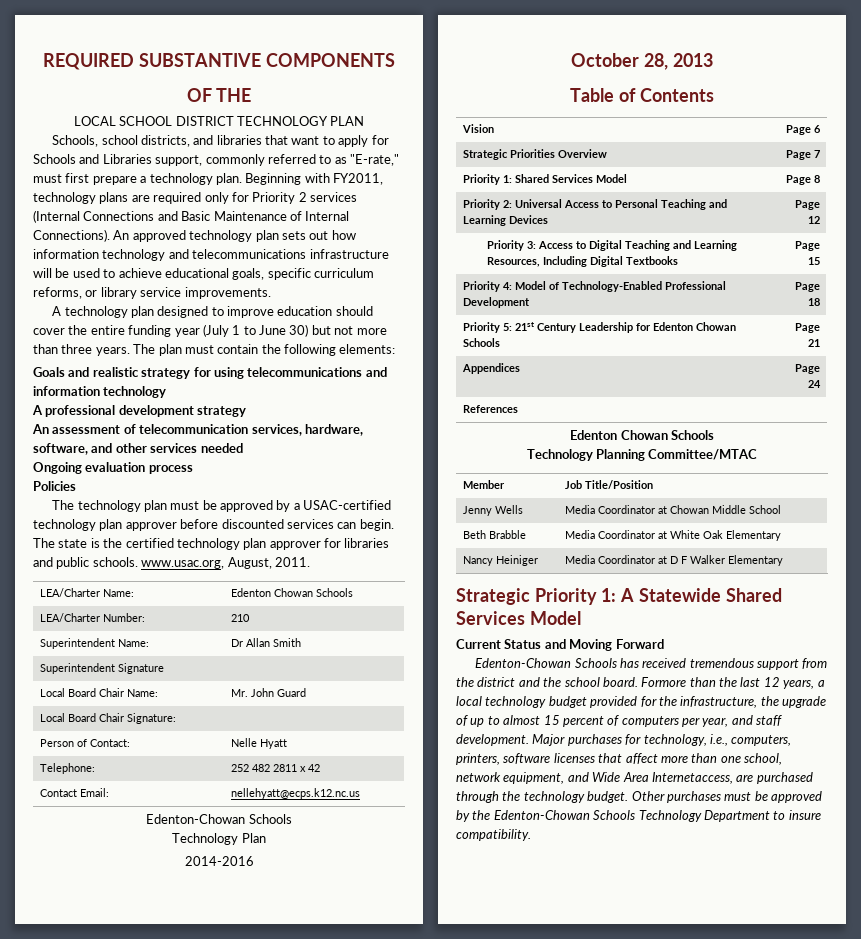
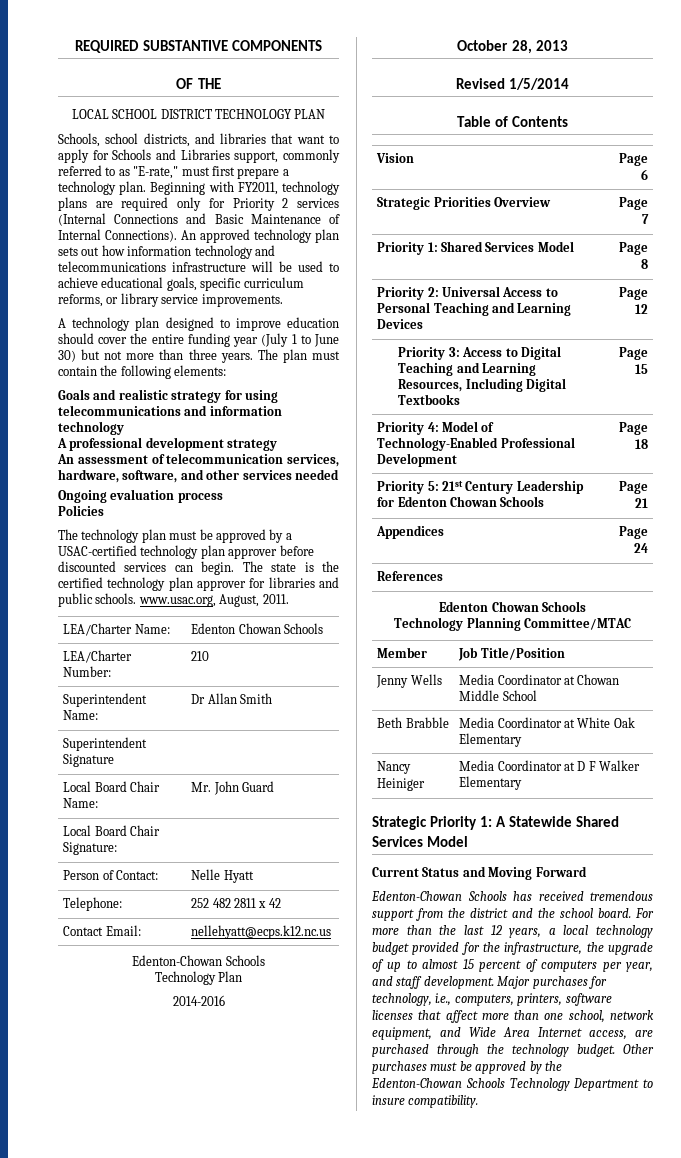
+ Revised 1/5/2014
- Formore than the last 12 years, a local technology budget provided for the infrastructure, the upgrade of up to almost 15 percent of computers per year, and staff development.
+ For more than the last 12 years, a local technology budget provided for the infrastructure, the upgrade of up to almost 15 percent of computers per year, and staff development.
- Major purchases for technology, i.e., computers, printers, software licenses that affect more than one school, network equipment, and Wide Area Internetaccess, are purchased through the technology budget.
+ Major purchases for technology, i.e., computers, printers, software licenses that affect more than one school, network equipment, and Wide Area Internet access, are purchased through the technology budget.

